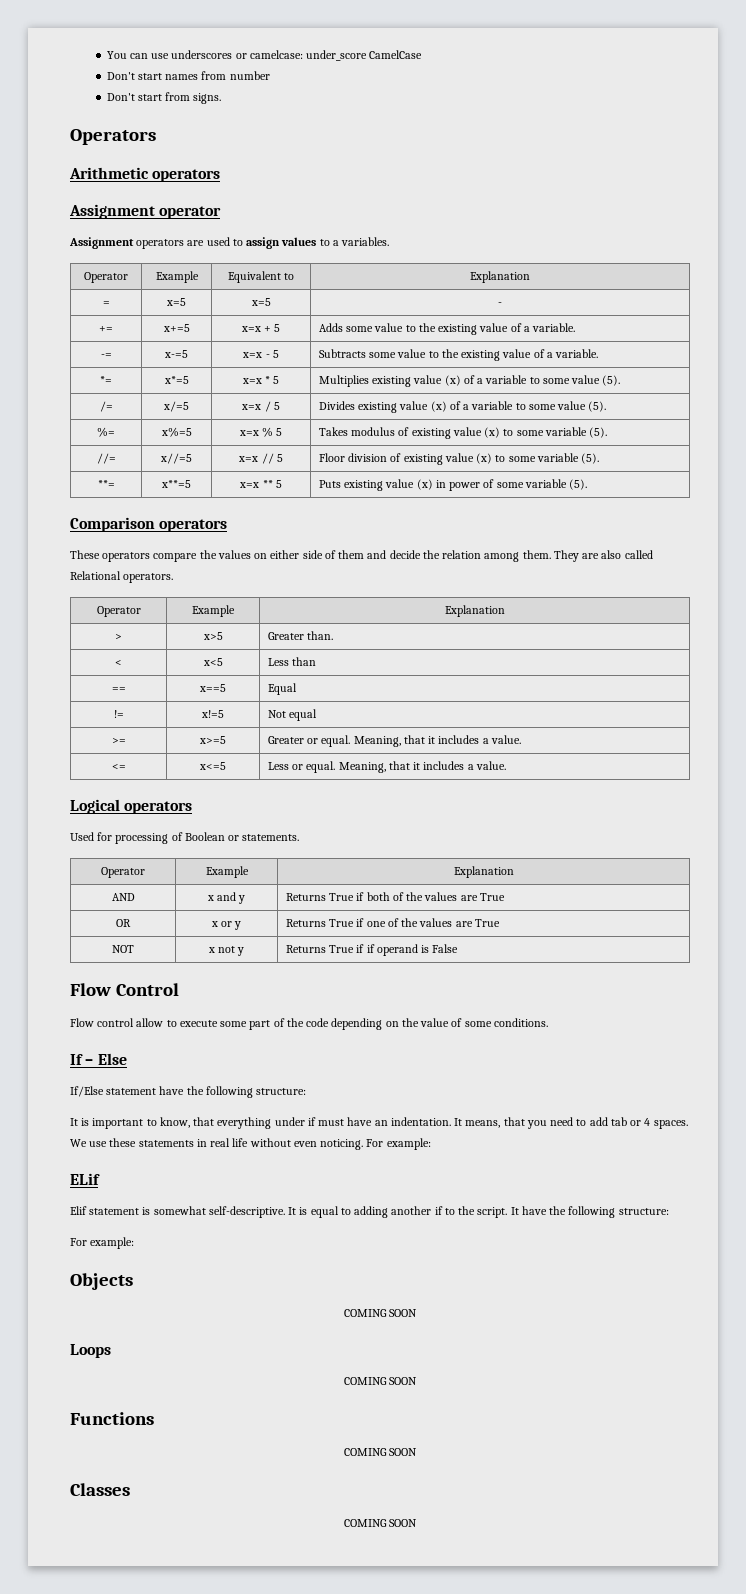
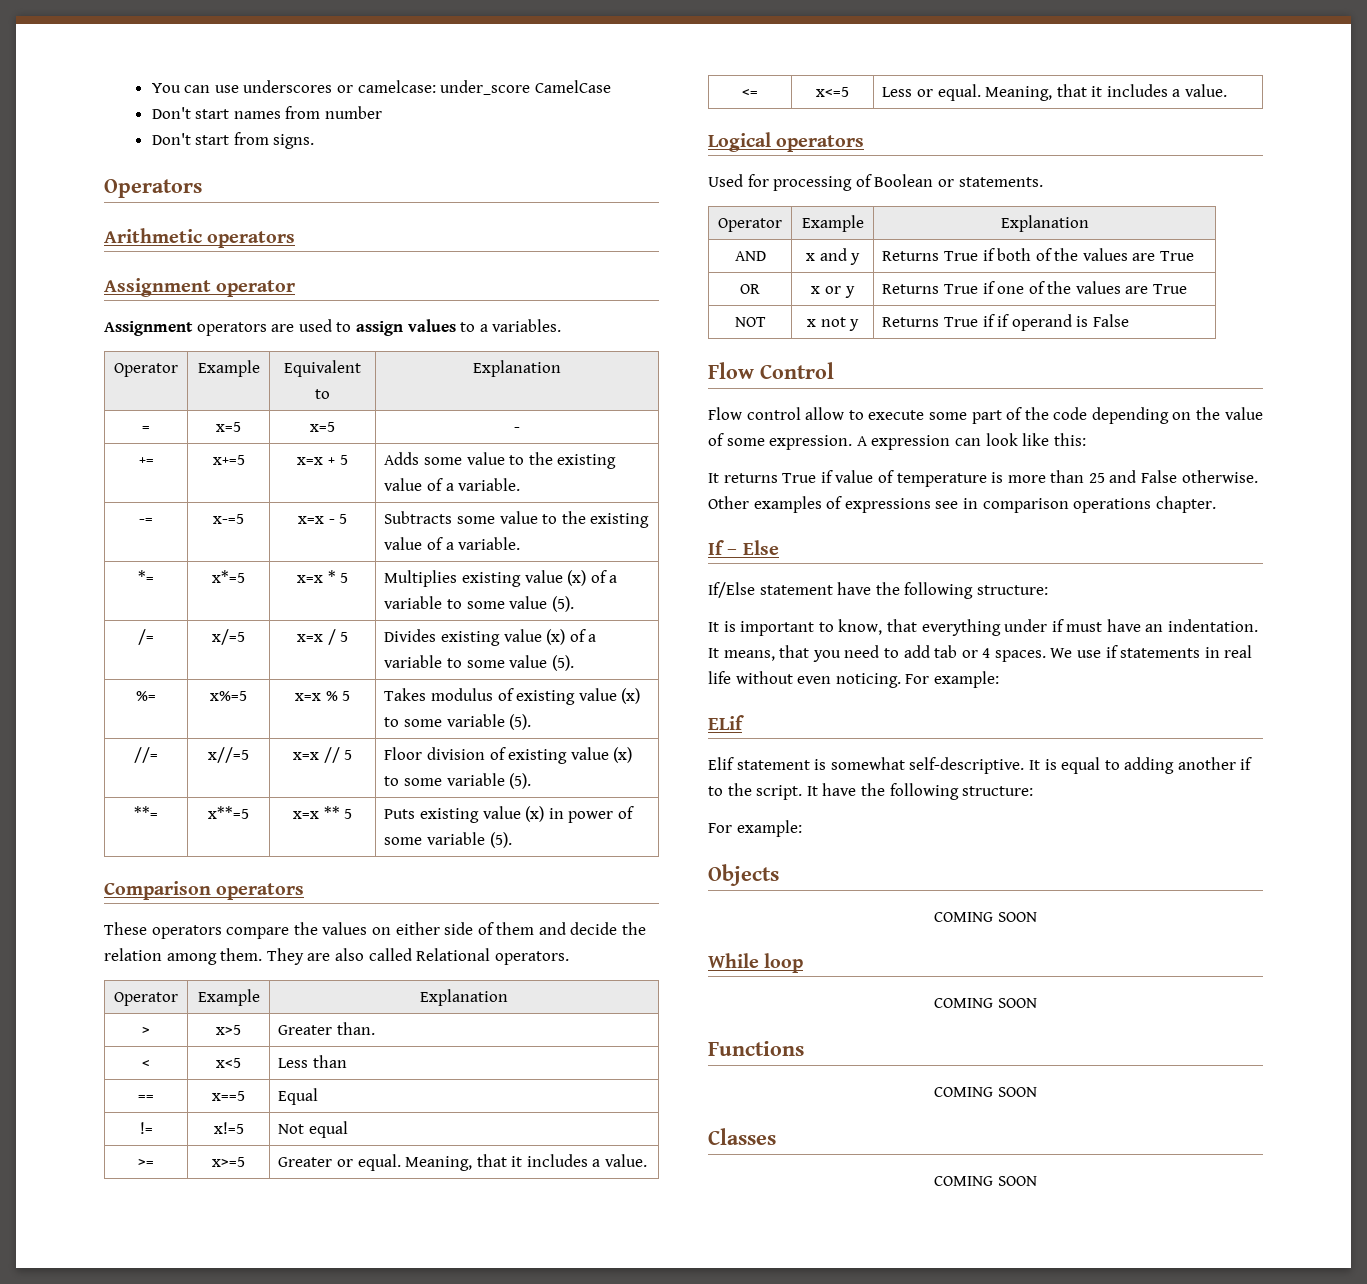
- Flow control allow to execute some part of the code depending on the value of some conditions.
+ Flow control allow to execute some part of the code depending on the value of some expression. A expression can look like this:
+ It returns True if value of temperature is more than 25 and False otherwise. Other examples of expressions see in comparison operations chapter.
- We use these statements in real life without even noticing.
+ We use if statements in real life without even noticing.
- Loops
+ While loop

